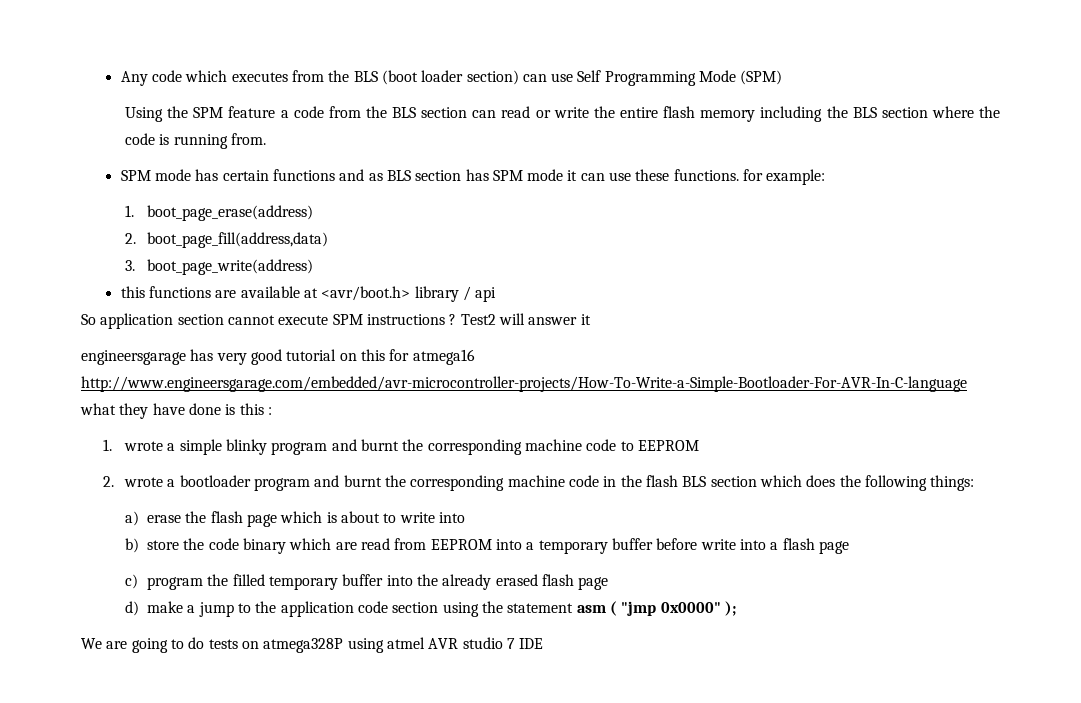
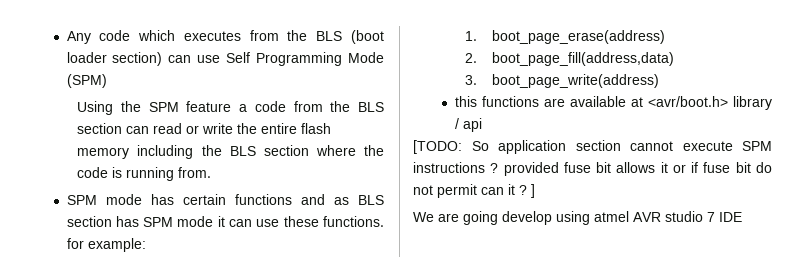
- So application section cannot execute SPM instructions ? Test2 will answer it
- engineersgarage has very good tutorial on this for atmega16 http://www.engineersgarage.com/embedded/avr-microcontroller-projects/How-To-Write-a-Simple-Bootloader-For-AVR-In-C-language what they have done is this :
- 1. wrote a simple blinky program and burnt the corresponding machine code to EEPROM
- 2. wrote a bootloader program and burnt the corresponding machine code in the flash BLS section which does the following things:
- a) erase the flash page which is about to write into
- b) store the code binary which are read from EEPROM into a temporary buffer before write into a flash page
- c) program the filled temporary buffer into the already erased flash page
- d) make a jump to the application code section using the statement asm ( "jmp 0x0000" );
- We are going to do tests on atmega328P using atmel AVR studio 7 IDE
+ [TODO: So application section cannot execute SPM instructions ? provided fuse bit allows it or if fuse bit do not permit can it ? ]
+ We are going develop using atmel AVR studio 7 IDE

